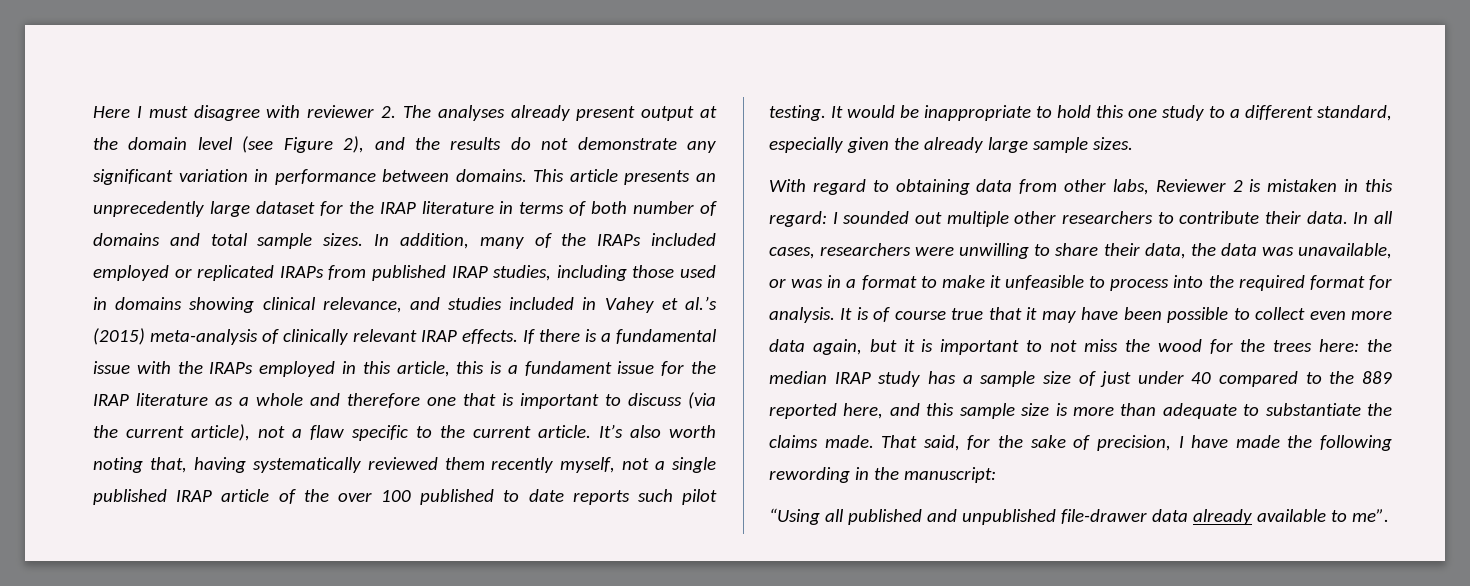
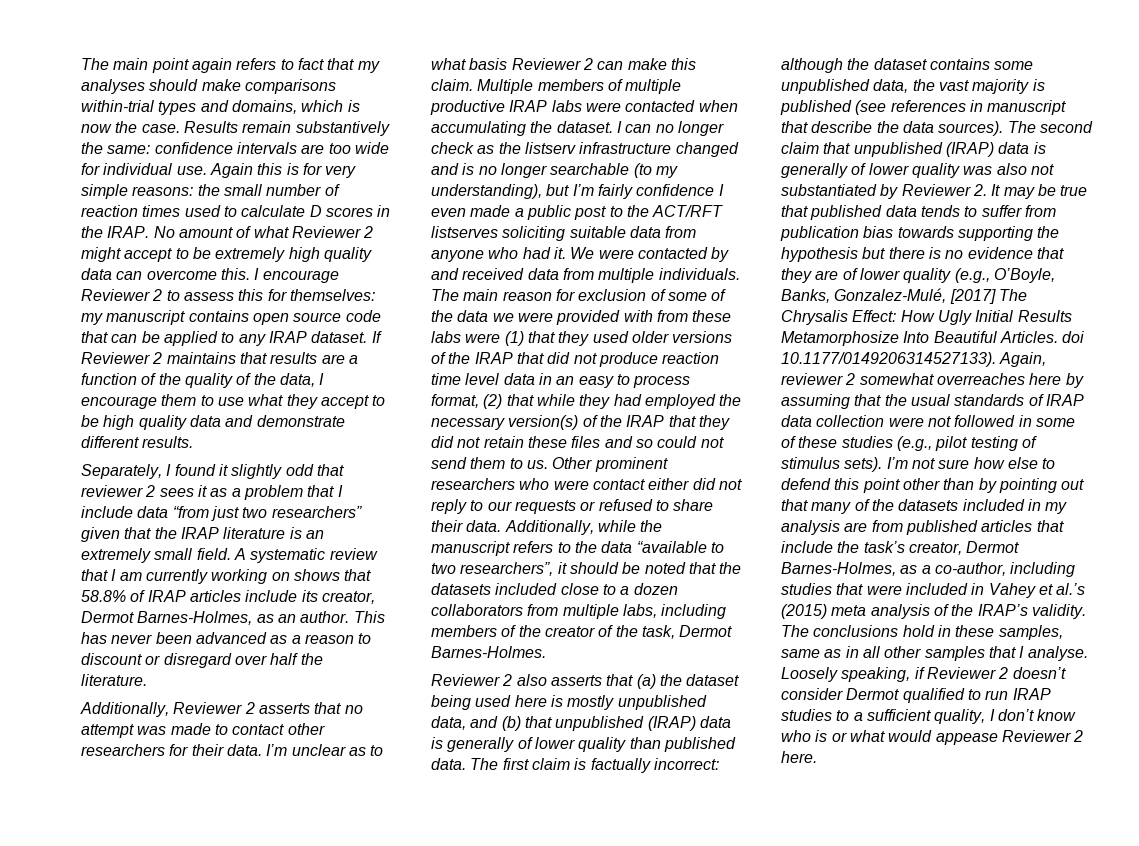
- Here I must disagree with reviewer 2. The analyses already present output at the domain level (see Figure 2), and the results do not demonstrate any significant variation in performance between domains. This article presents an unprecedently large dataset for the IRAP literature in terms of both number of domains and total sample sizes. In addition, many of the IRAPs included employed or replicated IRAPs from published IRAP studies, including those used in domains showing clinical relevance, and studies included in Vahey et al.’s (2015) meta-analysis of clinically relevant IRAP effects. If there is a fundamental issue with the IRAPs employed in this article, this is a fundament issue for the IRAP literature as a whole and therefore one that is important to discuss (via the current article), not a flaw specific to the current article. It’s also worth noting that, having systematically reviewed them recently myself, not a single published IRAP article of the over 100 published to date reports such pilot testing. It would be inappropriate to hold this one study to a different standard, especially given the already large sample sizes.
- With regard to obtaining data from other labs, Reviewer 2 is mistaken in this regard: I sounded out multiple other researchers to contribute their data. In all cases, researchers were unwilling to share their data, the data was unavailable, or was in a format to make it unfeasible to process into the required format for analysis. It is of course true that it may have been possible to collect even more data again, but it is important to not miss the wood for the trees here: the median IRAP study has a sample size of just under 40 compared to the 889 reported here, and this sample size is more than adequate to substantiate the claims made. That said, for the sake of precision, I have made the following rewording in the manuscript:
- “Using all published and unpublished file-drawer data already available to me”.
+ The main point again refers to fact that my analyses should make comparisons within-trial types and domains, which is now the case. Results remain substantively the same: confidence intervals are too wide for individual use. Again this is for very simple reasons: the small number of reaction times used to calculate D scores in the IRAP. No amount of what Reviewer 2 might accept to be extremely high quality data can overcome this. I encourage Reviewer 2 to assess this for themselves: my manuscript contains open source code that can be applied to any IRAP dataset. If Reviewer 2 maintains that results are a function of the quality of the data, I encourage them to use what they accept to be high quality data and demonstrate different results.
+ Separately, I found it slightly odd that reviewer 2 sees it as a problem that I include data “from just two researchers” given that the IRAP literature is an extremely small field. A systematic review that I am currently working on shows that 58.8% of IRAP articles include its creator, Dermot Barnes-Holmes, as an author. This has never been advanced as a reason to discount or disregard over half the literature.
+ Additionally, Reviewer 2 asserts that no attempt was made to contact other researchers for their data. I’m unclear as to what basis Reviewer 2 can make this claim. Multiple members of multiple productive IRAP labs were contacted when accumulating the dataset. I can no longer check as the listserv infrastructure changed and is no longer searchable (to my understanding), but I’m fairly confidence I even made a public post to the ACT/RFT listserves soliciting suitable data from anyone who had it. We were contacted by and received data from multiple individuals. The main reason for exclusion of some of the data we were provided with from these labs were (1) that they used older versions of the IRAP that did not produce reaction time level data in an easy to process format, (2) that while they had employed the necessary version(s) of the IRAP that they did not retain these files and so could not send them to us. Other prominent researchers who were contact either did not reply to our requests or refused to share their data. Additionally, while the manuscript refers to the data “available to two researchers”, it should be noted that the datasets included close to a dozen collaborators from multiple labs, including members of the creator of the task, Dermot Barnes-Holmes.
+ Reviewer 2 also asserts that (a) the dataset being used here is mostly unpublished data, and (b) that unpublished (IRAP) data is generally of lower quality than published data. The first claim is factually incorrect: although the dataset contains some unpublished data, the vast majority is published (see references in manuscript that describe the data sources). The second claim that unpublished (IRAP) data is generally of lower quality was also not substantiated by Reviewer 2. It may be true that published data tends to suffer from publication bias towards supporting the hypothesis but there is no evidence that they are of lower quality (e.g., O’Boyle, Banks, Gonzalez-Mulé, [2017] The Chrysalis Effect: How Ugly Initial Results Metamorphosize Into Beautiful Articles. doi 10.1177/0149206314527133). Again, reviewer 2 somewhat overreaches here by assuming that the usual standards of IRAP data collection were not followed in some of these studies (e.g., pilot testing of stimulus sets). I’m not sure how else to defend this point other than by pointing out that many of the datasets included in my analysis are from published articles that include the task’s creator, Dermot Barnes-Holmes, as a co-author, including studies that were included in Vahey et al.’s (2015) meta analysis of the IRAP’s validity. The conclusions hold in these samples, same as in all other samples that I analyse. Loosely speaking, if Reviewer 2 doesn’t consider Dermot qualified to run IRAP studies to a sufficient quality, I don’t know who is or what would appease Reviewer 2 here.

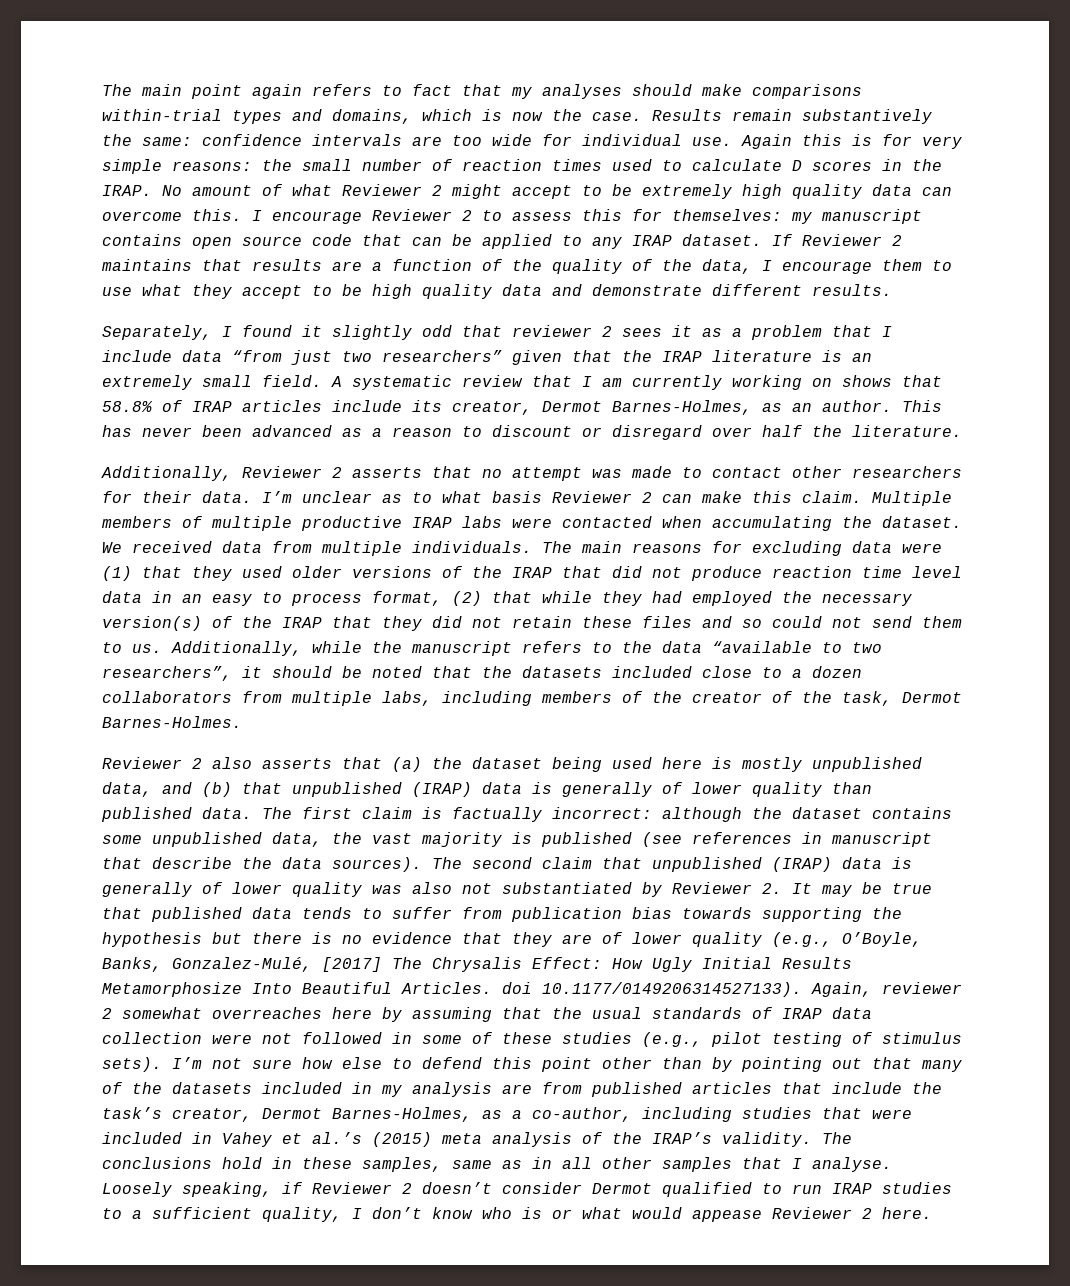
- I can no longer check as the listserv infrastructure changed and is no longer searchable (to my understanding), but I’m fairly confidence I even made a public post to the ACT/RFT listserves soliciting suitable data from anyone who had it. We were contacted by and received data from multiple individuals.
+ We received data from multiple individuals.
- The main reason for exclusion of some of the data we were provided with from these labs were (1) that they used older versions of the IRAP that did not produce reaction time level data in an easy to process format, (2) that while they had employed the necessary version(s) of the IRAP that they did not retain these files and so could not send them to us.
+ The main reasons for excluding data were (1) that they used older versions of the IRAP that did not produce reaction time level data in an easy to process format, (2) that while they had employed the necessary version(s) of the IRAP that they did not retain these files and so could not send them to us.
- Other prominent researchers who were contact either did not reply to our requests or refused to share their data.

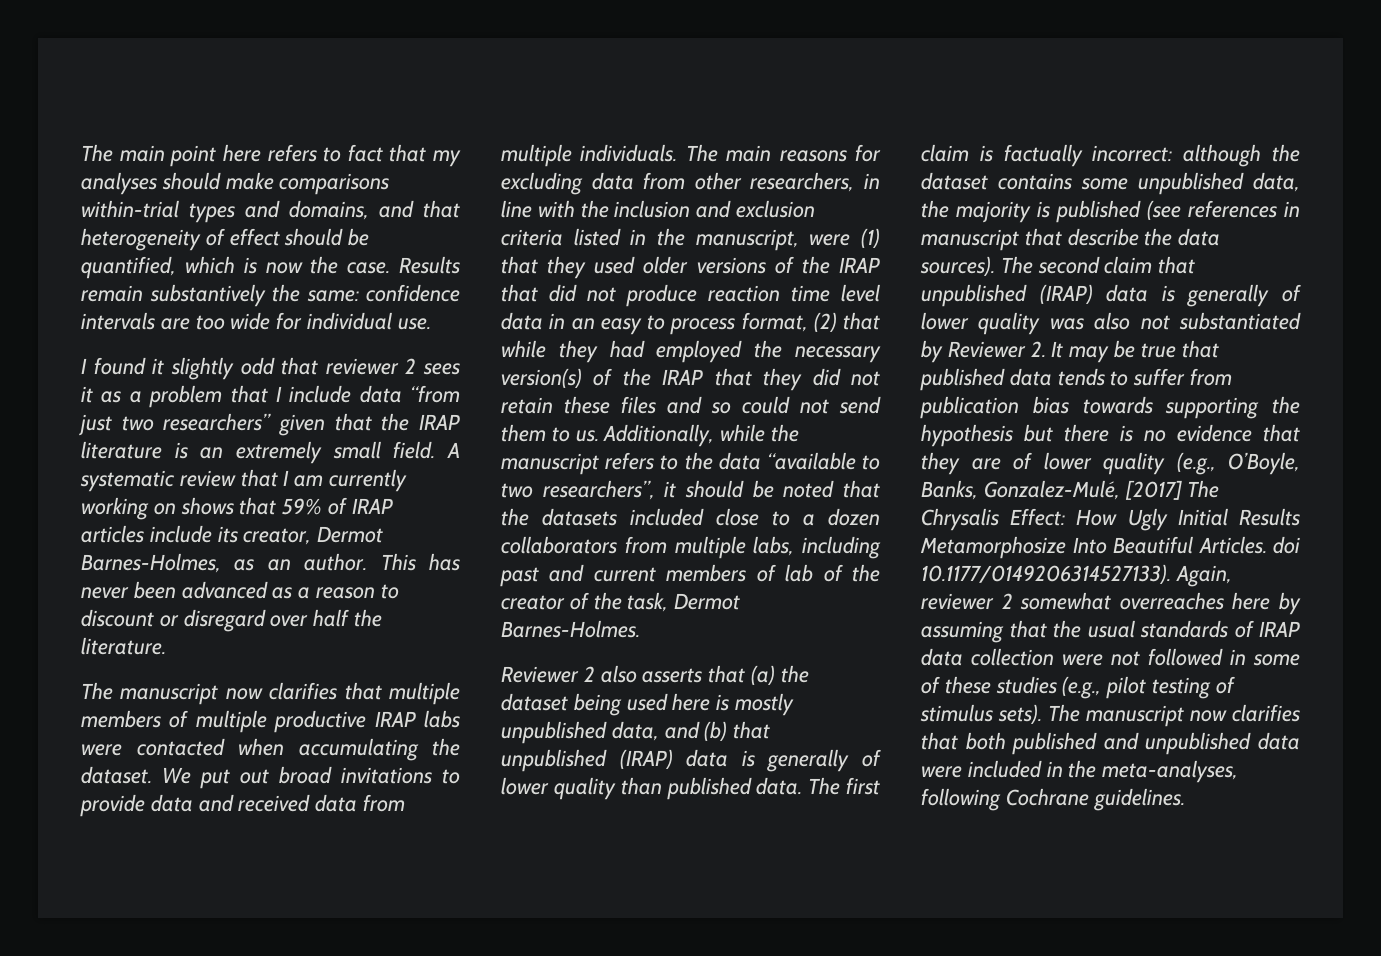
- The main point again refers to fact that my analyses should make comparisons within-trial types and domains, which is now the case.
+ The main point here refers to fact that my analyses should make comparisons within-trial types and domains, and that heterogeneity of effect should be quantified, which is now the case.
- Results remain substantively the same: confidence intervals are too wide for individual use. Again this is for very simple reasons: the small number of reaction times used to calculate D scores in the IRAP. No amount of what Reviewer 2 might accept to be extremely high quality data can overcome this. I encourage Reviewer 2 to assess this for themselves: my manuscript contains open source code that can be applied to any IRAP dataset. If Reviewer 2 maintains that results are a function of the quality of the data, I encourage them to use what they accept to be high quality data and demonstrate different results.
- Separately, I found it slightly odd that reviewer 2 sees it as a problem that I include data “from just two researchers” given that the IRAP literature is an extremely small field.
+ Results remain substantively the same: confidence intervals are too wide for individual use.
+ I found it slightly odd that reviewer 2 sees it as a problem that I include data “from just two researchers” given that the IRAP literature is an extremely small field.
- A systematic review that I am currently working on shows that 58.8% of IRAP articles include its creator, Dermot Barnes-Holmes, as an author.
+ A systematic review that I am currently working on shows that 59% of IRAP articles include its creator, Dermot Barnes-Holmes, as an author.
- Additionally, Reviewer 2 asserts that no attempt was made to contact other researchers for their data. I’m unclear as to what basis Reviewer 2 can make this claim. Multiple members of multiple productive IRAP labs were contacted when accumulating the dataset.
+ The manuscript now clarifies that multiple members of multiple productive IRAP labs were contacted when accumulating the dataset.
- We received data from multiple individuals.
+ We put out broad invitations to provide data and received data from multiple individuals.
- The main reasons for excluding data were (1) that they used older versions of the IRAP that did not produce reaction time level data in an easy to process format, (2) that while they had employed the necessary version(s) of the IRAP that they did not retain these files and so could not send them to us.
+ The main reasons for excluding data from other researchers, in line with the inclusion and exclusion criteria listed in the manuscript, were (1) that they used older versions of the IRAP that did not produce reaction time level data in an easy to process format, (2) that while they had employed the necessary version(s) of the IRAP that they did not retain these files and so could not send them to us.
- Additionally, while the manuscript refers to the data “available to two researchers”, it should be noted that the datasets included close to a dozen collaborators from multiple labs, including members of the creator of the task, Dermot Barnes-Holmes.
+ Additionally, while the manuscript refers to the data “available to two researchers”, it should be noted that the datasets included close to a dozen collaborators from multiple labs, including past and current members of lab of the creator of the task, Dermot Barnes-Holmes.
- The first claim is factually incorrect: although the dataset contains some unpublished data, the vast majority is published (see references in manuscript that describe the data sources).
+ The first claim is factually incorrect: although the dataset contains some unpublished data, the majority is published (see references in manuscript that describe the data sources).
- I’m not sure how else to defend this point other than by pointing out that many of the datasets included in my analysis are from published articles that include the task’s creator, Dermot Barnes-Holmes, as a co-author, including studies that were included in Vahey et al.’s (2015) meta analysis of the IRAP’s validity. The conclusions hold in these samples, same as in all other samples that I analyse. Loosely speaking, if Reviewer 2 doesn’t consider Dermot qualified to run IRAP studies to a sufficient quality, I don’t know who is or what would appease Reviewer 2 here.
+ The manuscript now clarifies that both published and unpublished data were included in the meta-analyses, following Cochrane guidelines.

